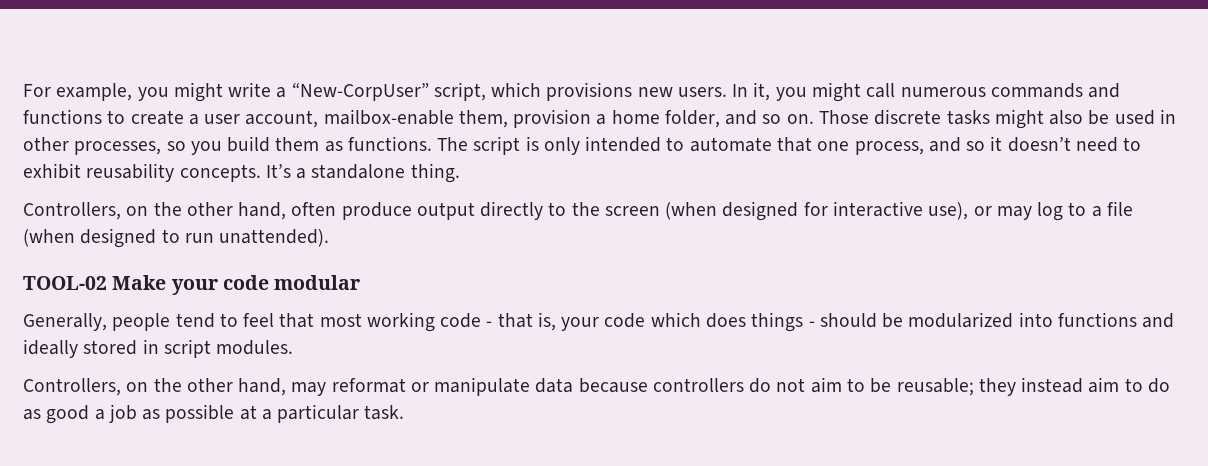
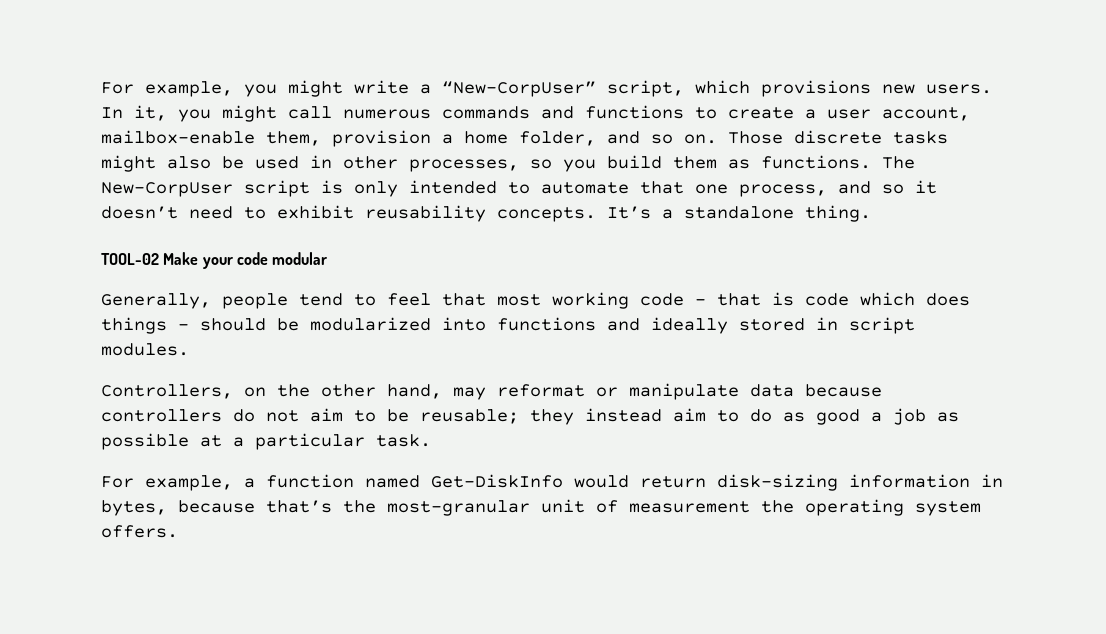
- The script is only intended to automate that one process, and so it doesn’t need to exhibit reusability concepts.
+ The New-CorpUser script is only intended to automate that one process, and so it doesn’t need to exhibit reusability concepts.
- Controllers, on the other hand, often produce output directly to the screen (when designed for interactive use), or may log to a file (when designed to run unattended).
- Generally, people tend to feel that most working code - that is, your code which does things - should be modularized into functions and ideally stored in script modules.
+ Generally, people tend to feel that most working code - that is code which does things - should be modularized into functions and ideally stored in script modules.
+ For example, a function named Get-DiskInfo would return disk-sizing information in bytes, because that’s the most-granular unit of measurement the operating system offers.

